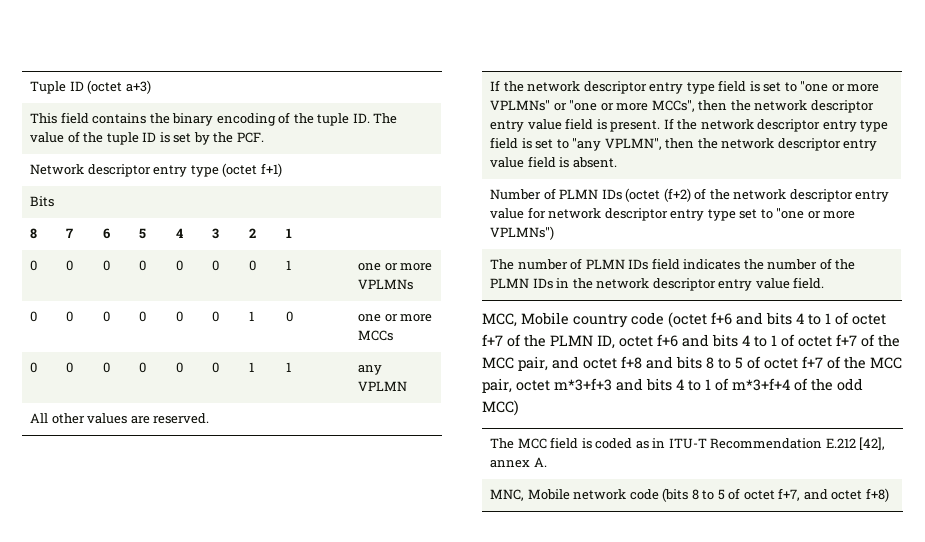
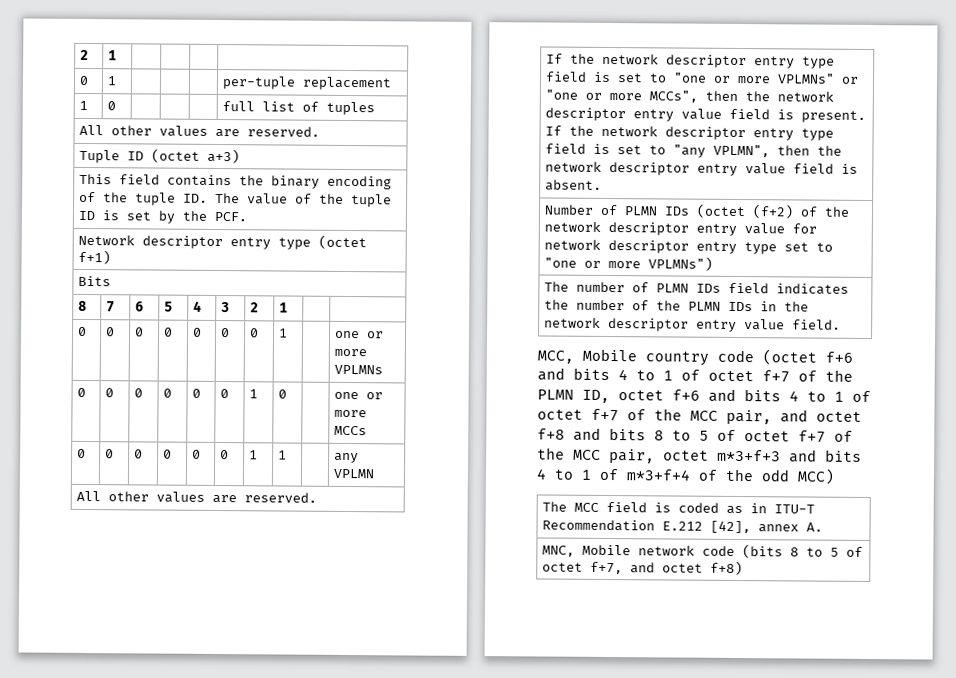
+ 2 | 1 | | | |
+ 0 | 1 | | | | per-tuple replacement
+ 1 | 0 | | | | full list of tuples
+ All other values are reserved.

